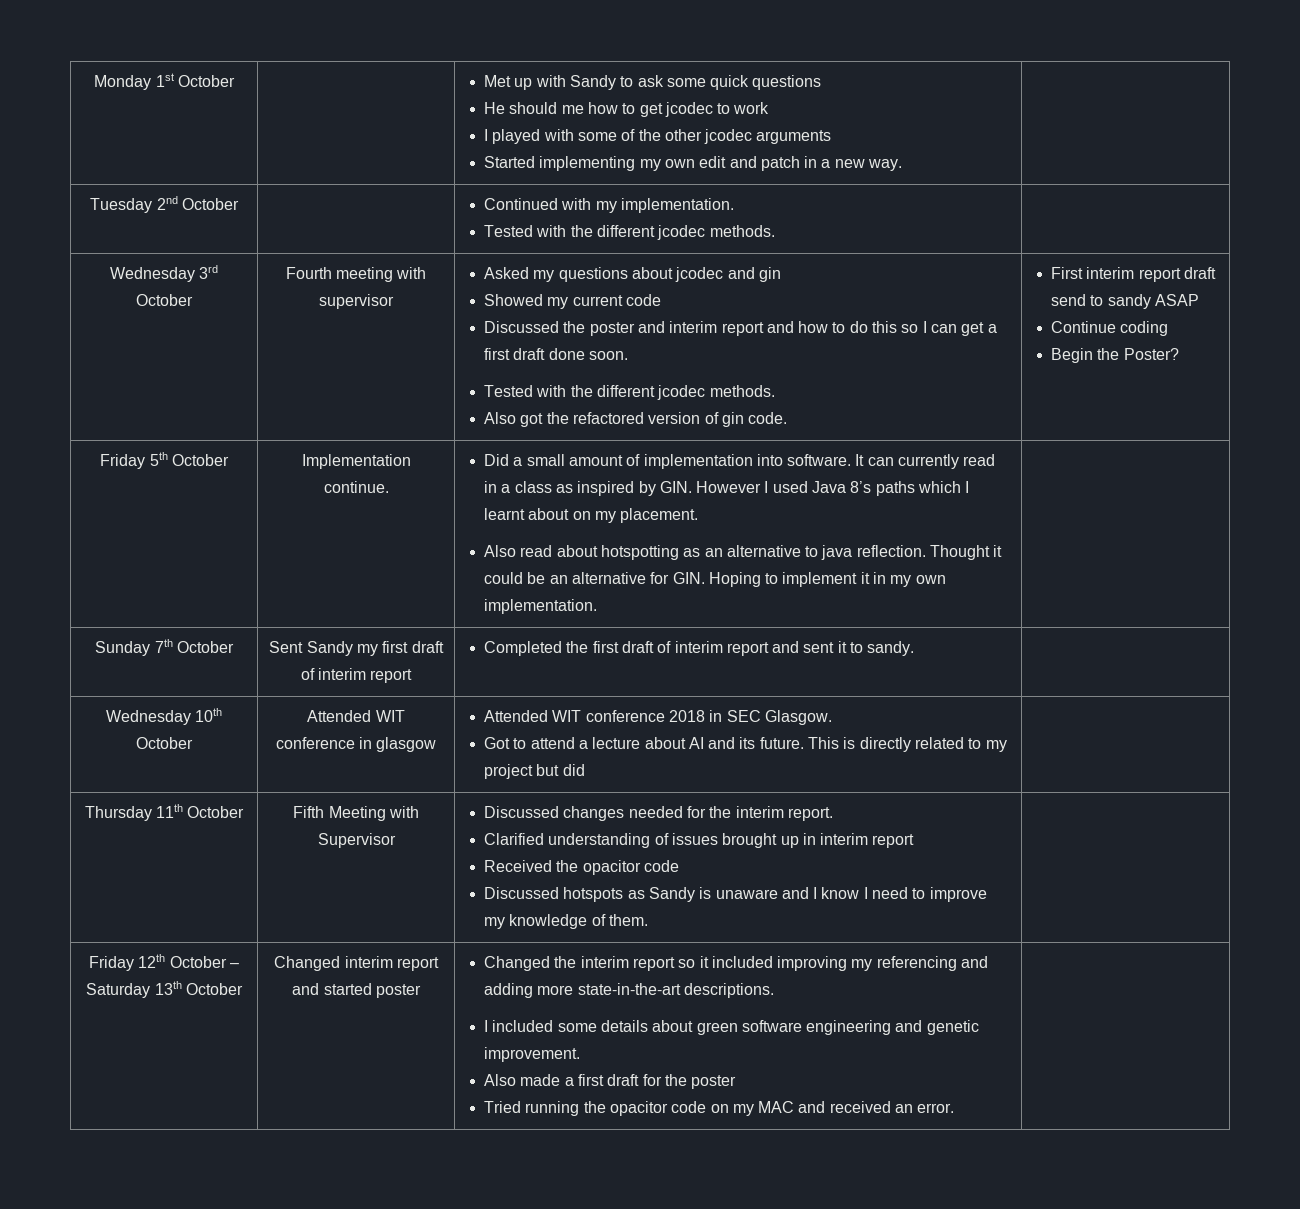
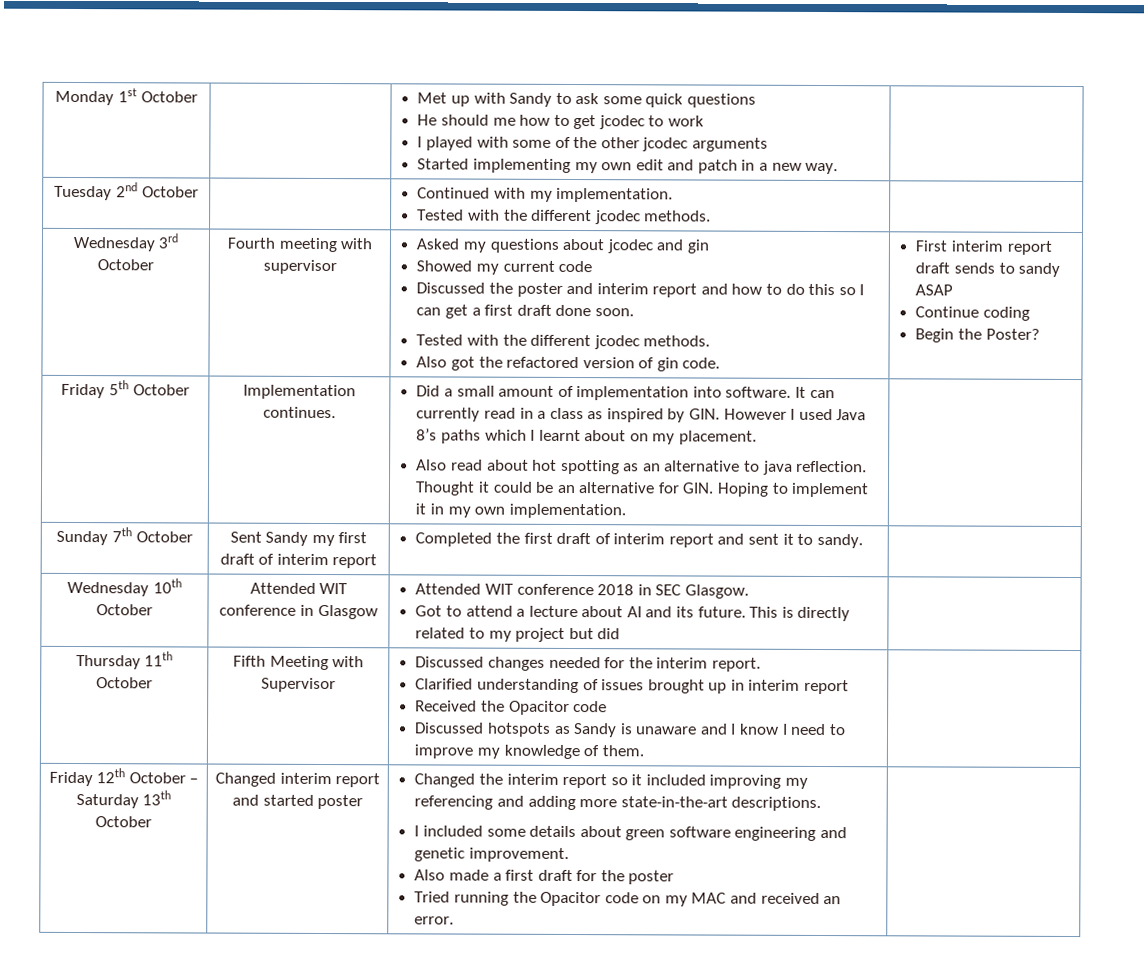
- First interim report draft send to sandy ASAP
+ First interim report draft sends to sandy ASAP
- Implementation continue.
+ Implementation continues.
- Also read about hotspotting as an alternative to java reflection.
+ Also read about hot spotting as an alternative to java reflection.
- Wednesday 10th October | Attended WIT conference in glasgow | Attended WIT conference 2018 in SEC Glasgow.
+ Wednesday 10th October | Attended WIT conference in Glasgow | Attended WIT conference 2018 in SEC Glasgow.
- Received the opacitor code
+ Received the Opacitor code
- Tried running the opacitor code on my MAC and received an error.
+ Tried running the Opacitor code on my MAC and received an error.

